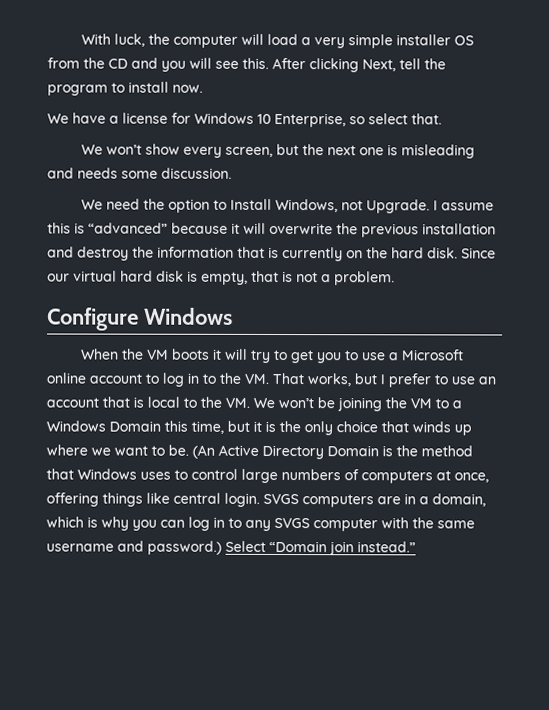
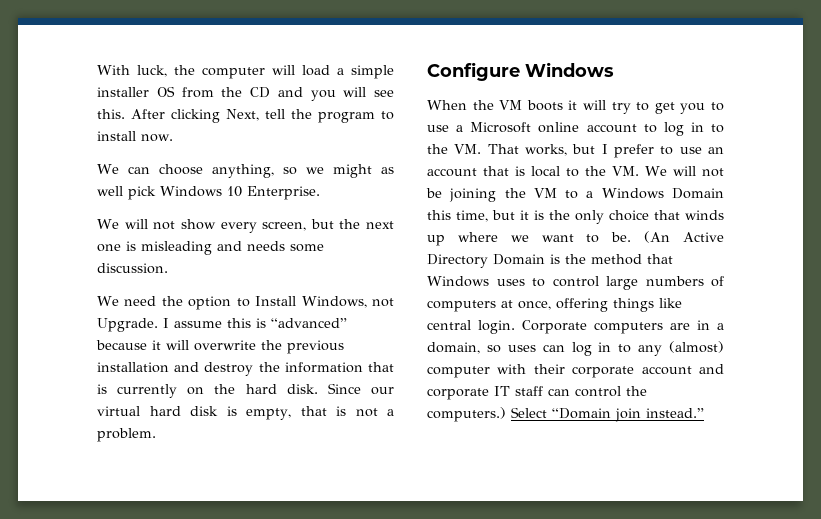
- With luck, the computer will load a very simple installer OS from the CD and you will see this.
+ With luck, the computer will load a simple installer OS from the CD and you will see this.
- We have a license for Windows 10 Enterprise, so select that.
- We won’t show every screen, but the next one is misleading and needs some discussion.
+ We can choose anything, so we might as well pick Windows 10 Enterprise.
+ We will not show every screen, but the next one is misleading and needs some discussion.
- When the VM boots it will try to get you to use a Microsoft online account to log in to the VM. That works, but I prefer to use an account that is local to the VM. We won’t be joining the VM to a Windows Domain this time, but it is the only choice that winds up where we want to be.
+ When the VM boots it will try to get you to use a Microsoft online account to log in to the VM. That works, but I prefer to use an account that is local to the VM. We will not be joining the VM to a Windows Domain this time, but it is the only choice that winds up where we want to be.
- SVGS computers are in a domain, which is why you can log in to any SVGS computer with the same username and password.)
+ Corporate computers are in a domain, so uses can log in to any (almost) computer with their corporate account and corporate IT staff can control the computers.)

